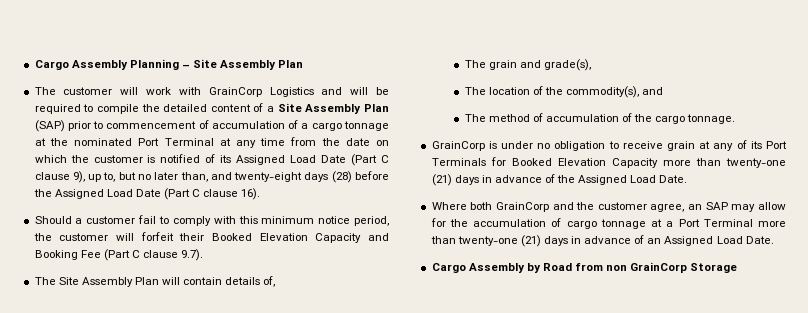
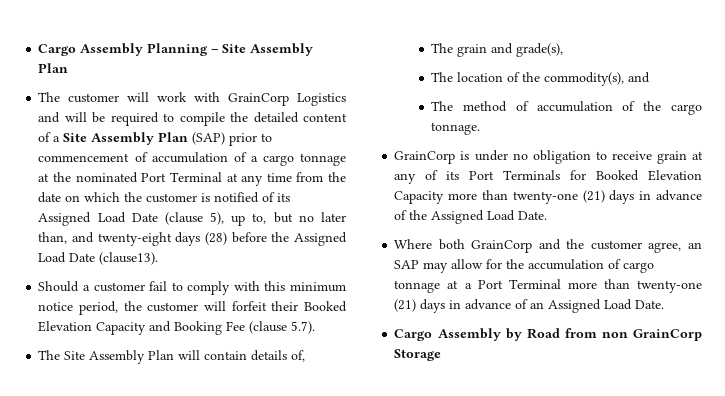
- The customer will work with GrainCorp Logistics and will be required to compile the detailed content of a Site Assembly Plan (SAP) prior to commencement of accumulation of a cargo tonnage at the nominated Port Terminal at any time from the date on which the customer is notified of its Assigned Load Date (Part C clause 9), up to, but no later than, and twenty-eight days (28) before the Assigned Load Date (Part C clause 16).
+ The customer will work with GrainCorp Logistics and will be required to compile the detailed content of a Site Assembly Plan (SAP) prior to commencement of accumulation of a cargo tonnage at the nominated Port Terminal at any time from the date on which the customer is notified of its Assigned Load Date (clause 5), up to, but no later than, and twenty-eight days (28) before the Assigned Load Date (clause13).
- Should a customer fail to comply with this minimum notice period, the customer will forfeit their Booked Elevation Capacity and Booking Fee (Part C clause 9.7).
+ Should a customer fail to comply with this minimum notice period, the customer will forfeit their Booked Elevation Capacity and Booking Fee (clause 5.7).

